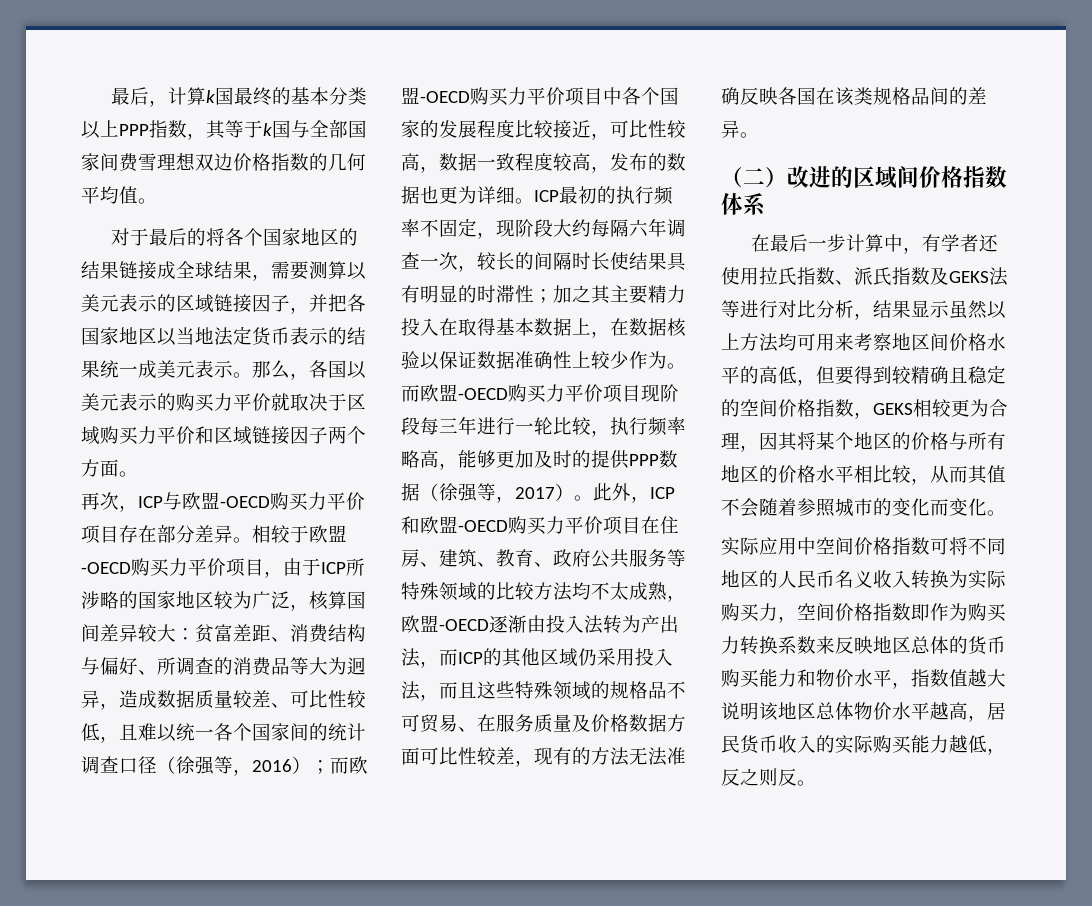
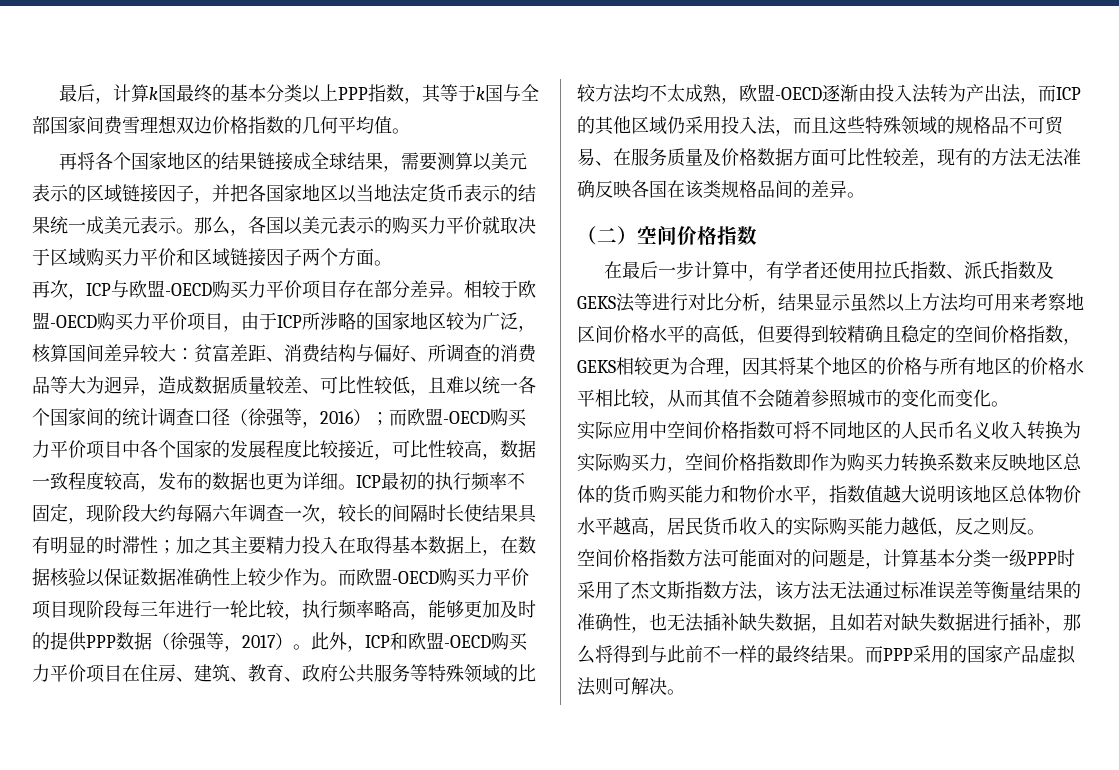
- 对于最后的将各个国家地区的结果链接成全球结果，需要测算以美元表示的区域链接因子，并把各国家地区以当地法定货币表示的结果统一成美元表示。
+ 再将各个国家地区的结果链接成全球结果，需要测算以美元表示的区域链接因子，并把各国家地区以当地法定货币表示的结果统一成美元表示。
- （二）改进的区域间价格指数体系
+ （二）空间价格指数
+ 空间价格指数方法可能面对的问题是，计算基本分类一级PPP时采用了杰文斯指数方法，该方法无法通过标准误差等衡量结果的准确性，也无法插补缺失数据，且如若对缺失数据进行插补，那么将得到与此前不一样的最终结果。而PPP采用的国家产品虚拟法则可解决。

